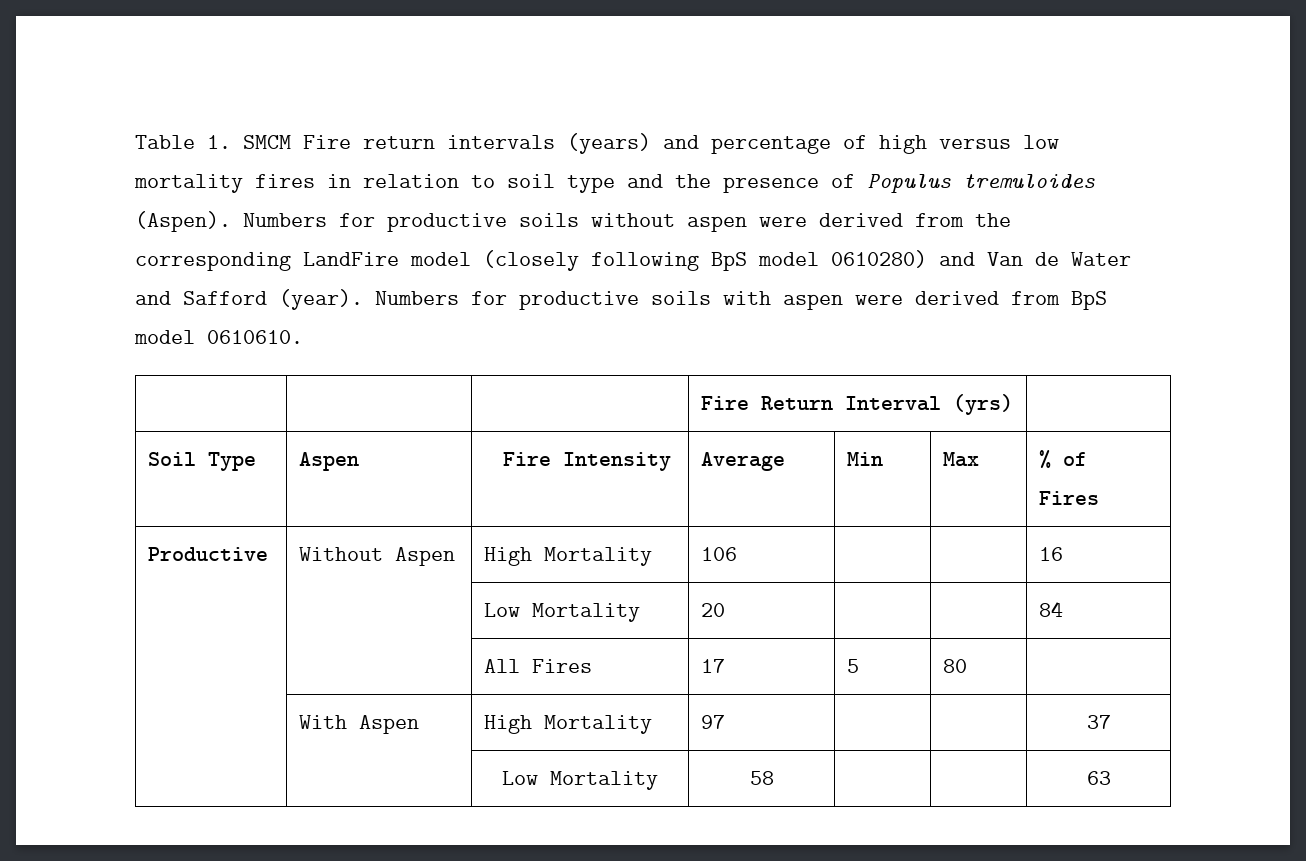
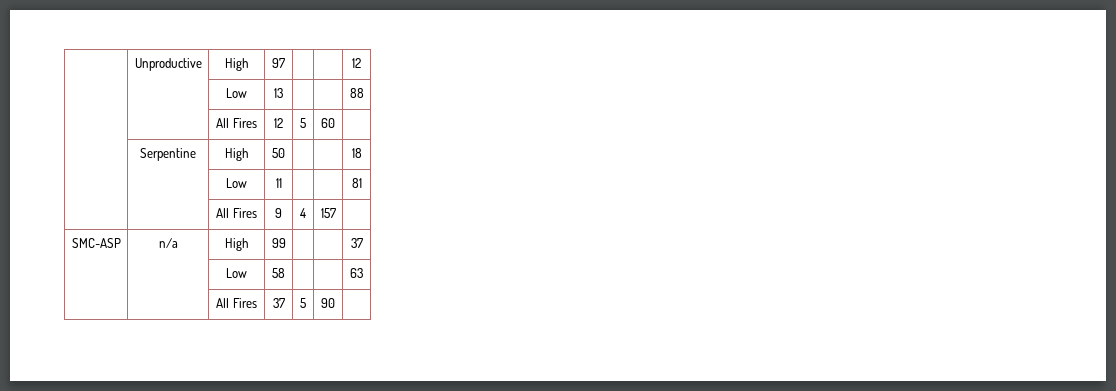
- Table 1. SMCM Fire return intervals (years) and percentage of high versus low mortality fires in relation to soil type and the presence of Populus tremuloides (Aspen). Numbers for productive soils without aspen were derived from the corresponding LandFire model (closely following BpS model 0610280) and Van de Water and Safford (year). Numbers for productive soils with aspen were derived from BpS model 0610610.
- | | | Fire Return Interval (yrs) |
- Soil Type | Aspen | Fire Intensity | Average | Min | Max | % of Fires
- Productive | Without Aspen | High Mortality | 106 | | | 16
- | | Low Mortality | 20 | | | 84
- | | All Fires | 17 | 5 | 80 |
- | With Aspen | High Mortality | 97 | | | 37
+ | Unproductive | High | 97 | | | 12
+ | | Low | 13 | | | 88
+ | | All Fires | 12 | 5 | 60 |
+ | Serpentine | High | 50 | | | 18
+ | | Low | 11 | | | 81
+ | | All Fires | 9 | 4 | 157 |
+ SMC-ASP | n/a | High | 99 | | | 37
- | | Low Mortality | 58 | | | 63
+ | | Low | 58 | | | 63
+ | | All Fires | 37 | 5 | 90 |

